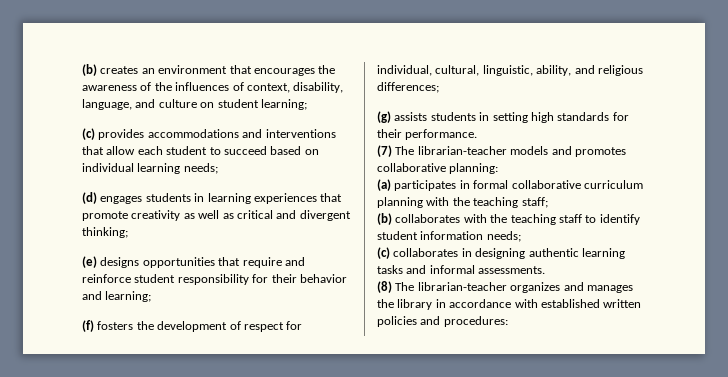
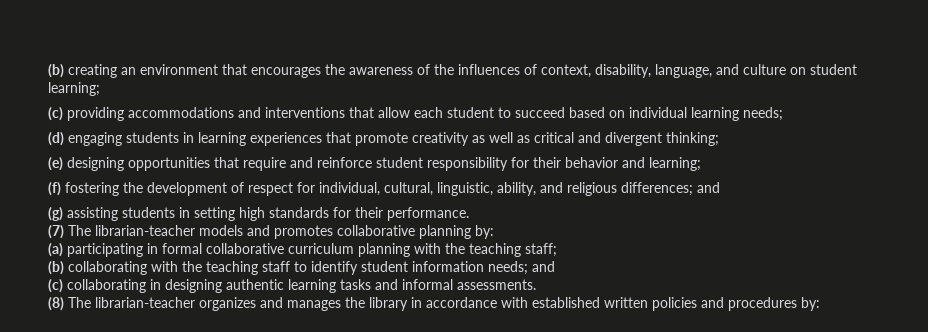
- (b) creates an environment that encourages the awareness of the influences of context, disability, language, and culture on student learning;
+ (b) creating an environment that encourages the awareness of the influences of context, disability, language, and culture on student learning;
- (c) provides accommodations and interventions that allow each student to succeed based on individual learning needs;
+ (c) providing accommodations and interventions that allow each student to succeed based on individual learning needs;
- (d) engages students in learning experiences that promote creativity as well as critical and divergent thinking;
+ (d) engaging students in learning experiences that promote creativity as well as critical and divergent thinking;
- (e) designs opportunities that require and reinforce student responsibility for their behavior and learning;
+ (e) designing opportunities that require and reinforce student responsibility for their behavior and learning;
- (f) fosters the development of respect for individual, cultural, linguistic, ability, and religious differences;
+ (f) fostering the development of respect for individual, cultural, linguistic, ability, and religious differences; and
- (g) assists students in setting high standards for their performance.
+ (g) assisting students in setting high standards for their performance.
- (7) The librarian-teacher models and promotes collaborative planning:
+ (7) The librarian-teacher models and promotes collaborative planning by:
- (a) participates in formal collaborative curriculum planning with the teaching staff;
+ (a) participating in formal collaborative curriculum planning with the teaching staff;
- (b) collaborates with the teaching staff to identify student information needs;
- (c) collaborates in designing authentic learning tasks and informal assessments.
+ (b) collaborating with the teaching staff to identify student information needs; and
+ (c) collaborating in designing authentic learning tasks and informal assessments.
- (8) The librarian-teacher organizes and manages the library in accordance with established written policies and procedures:
+ (8) The librarian-teacher organizes and manages the library in accordance with established written policies and procedures by:

